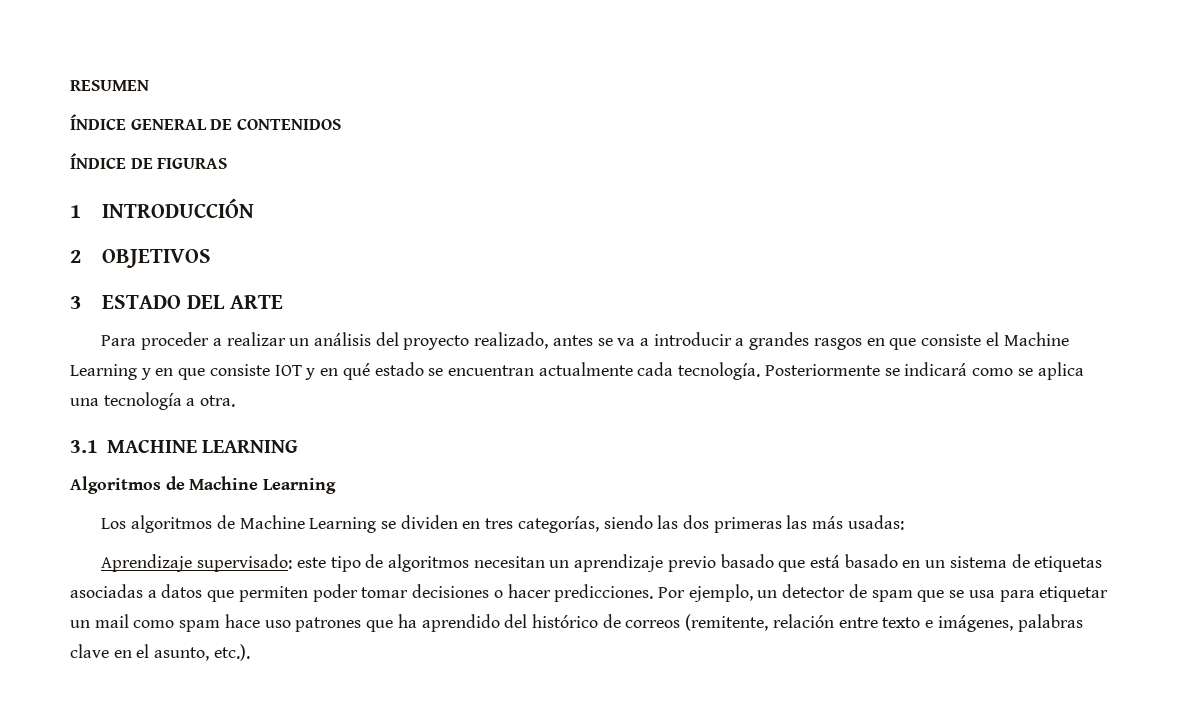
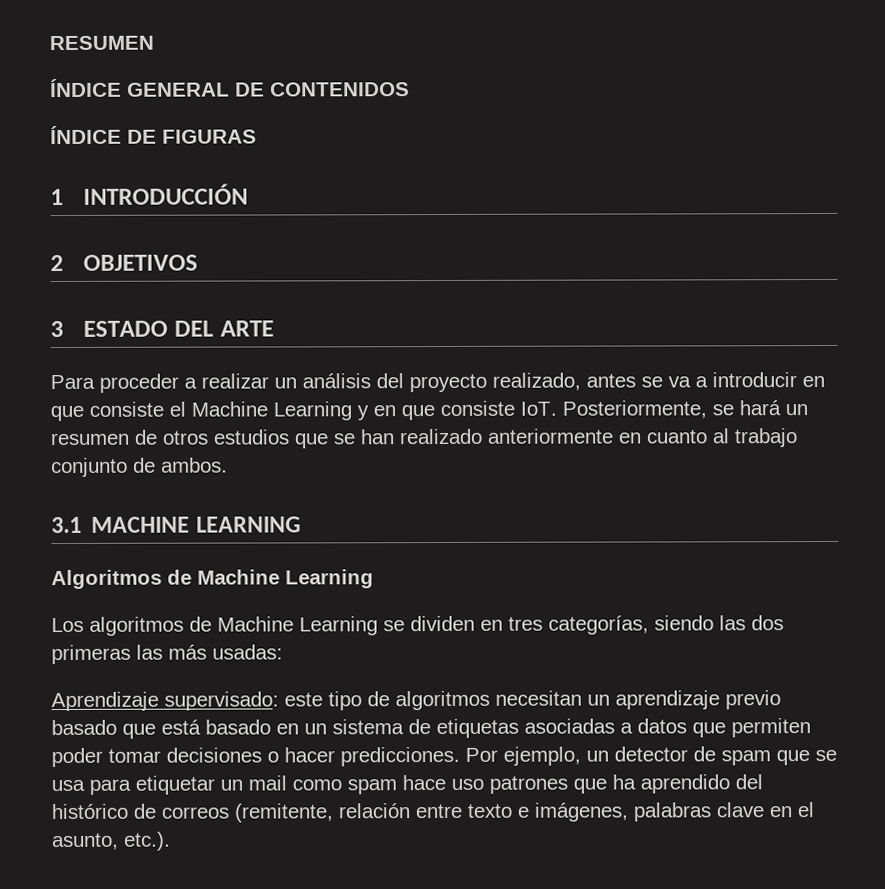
- Para proceder a realizar un análisis del proyecto realizado, antes se va a introducir a grandes rasgos en que consiste el Machine Learning y en que consiste IOT y en qué estado se encuentran actualmente cada tecnología. Posteriormente se indicará como se aplica una tecnología a otra.
+ Para proceder a realizar un análisis del proyecto realizado, antes se va a introducir en que consiste el Machine Learning y en que consiste IoT. Posteriormente, se hará un resumen de otros estudios que se han realizado anteriormente en cuanto al trabajo conjunto de ambos.

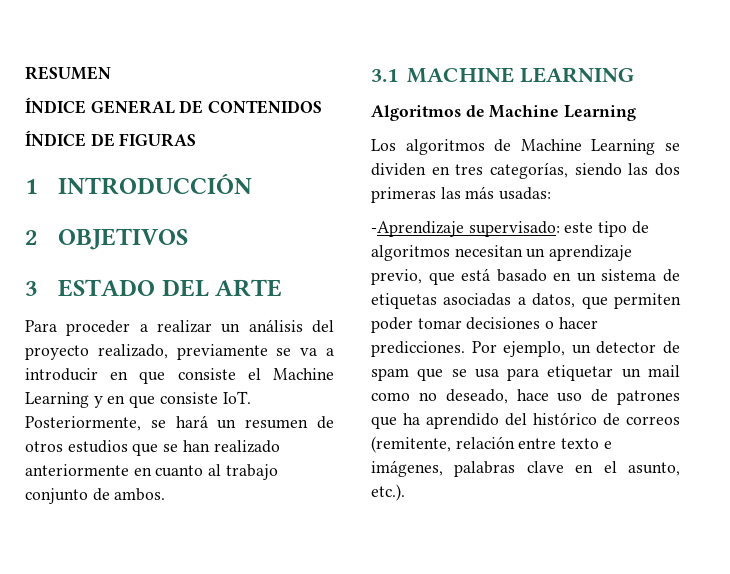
- Para proceder a realizar un análisis del proyecto realizado, antes se va a introducir en que consiste el Machine Learning y en que consiste IoT. Posteriormente, se hará un resumen de otros estudios que se han realizado anteriormente en cuanto al trabajo conjunto de ambos.
+ Para proceder a realizar un análisis del proyecto realizado, previamente se va a introducir en que consiste el Machine Learning y en que consiste IoT. Posteriormente, se hará un resumen de otros estudios que se han realizado anteriormente en cuanto al trabajo conjunto de ambos.
- Aprendizaje supervisado: este tipo de algoritmos necesitan un aprendizaje previo basado que está basado en un sistema de etiquetas asociadas a datos que permiten poder tomar decisiones o hacer predicciones.
+ -Aprendizaje supervisado: este tipo de algoritmos necesitan un aprendizaje previo, que está basado en un sistema de etiquetas asociadas a datos, que permiten poder tomar decisiones o hacer predicciones.
- Por ejemplo, un detector de spam que se usa para etiquetar un mail como spam hace uso patrones que ha aprendido del histórico de correos (remitente, relación entre texto e imágenes, palabras clave en el asunto, etc.).
+ Por ejemplo, un detector de spam que se usa para etiquetar un mail como no deseado, hace uso de patrones que ha aprendido del histórico de correos (remitente, relación entre texto e imágenes, palabras clave en el asunto, etc.).

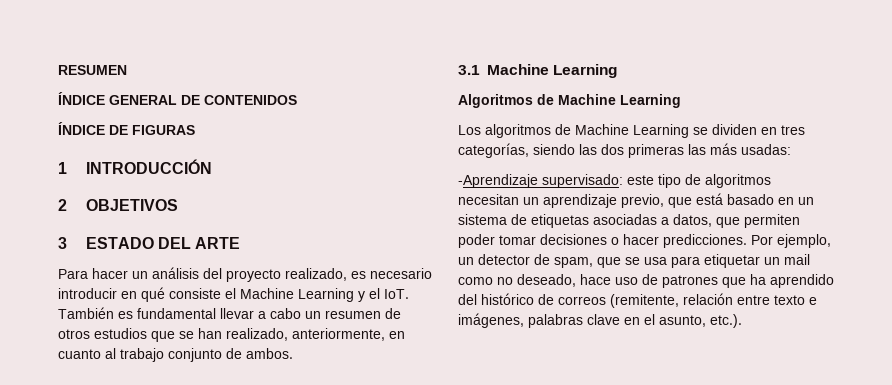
- Para proceder a realizar un análisis del proyecto realizado, previamente se va a introducir en que consiste el Machine Learning y en que consiste IoT. Posteriormente, se hará un resumen de otros estudios que se han realizado anteriormente en cuanto al trabajo conjunto de ambos.
+ Para hacer un análisis del proyecto realizado, es necesario introducir en qué consiste el Machine Learning y el IoT. También es fundamental llevar a cabo un resumen de otros estudios que se han realizado, anteriormente, en cuanto al trabajo conjunto de ambos.
- 3.1 MACHINE LEARNING
+ 3.1 Machine Learning
- Por ejemplo, un detector de spam que se usa para etiquetar un mail como no deseado, hace uso de patrones que ha aprendido del histórico de correos (remitente, relación entre texto e imágenes, palabras clave en el asunto, etc.).
+ Por ejemplo, un detector de spam, que se usa para etiquetar un mail como no deseado, hace uso de patrones que ha aprendido del histórico de correos (remitente, relación entre texto e imágenes, palabras clave en el asunto, etc.).

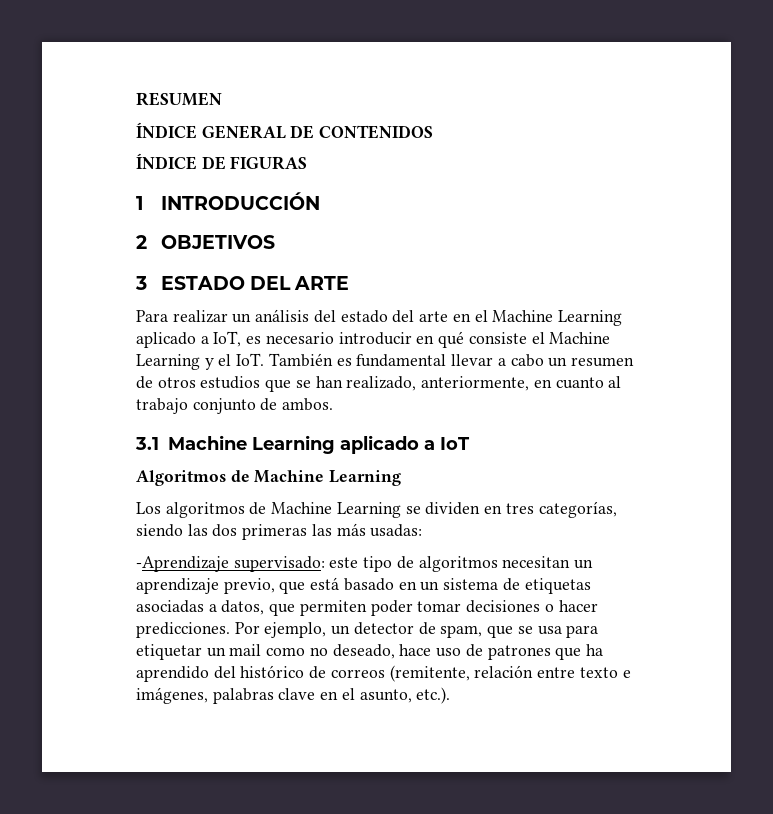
- Para hacer un análisis del proyecto realizado, es necesario introducir en qué consiste el Machine Learning y el IoT. También es fundamental llevar a cabo un resumen de otros estudios que se han realizado, anteriormente, en cuanto al trabajo conjunto de ambos.
+ Para realizar un análisis del estado del arte en el Machine Learning aplicado a IoT, es necesario introducir en qué consiste el Machine Learning y el IoT. También es fundamental llevar a cabo un resumen de otros estudios que se han realizado, anteriormente, en cuanto al trabajo conjunto de ambos.
- 3.1 Machine Learning
+ 3.1 Machine Learning aplicado a IoT

